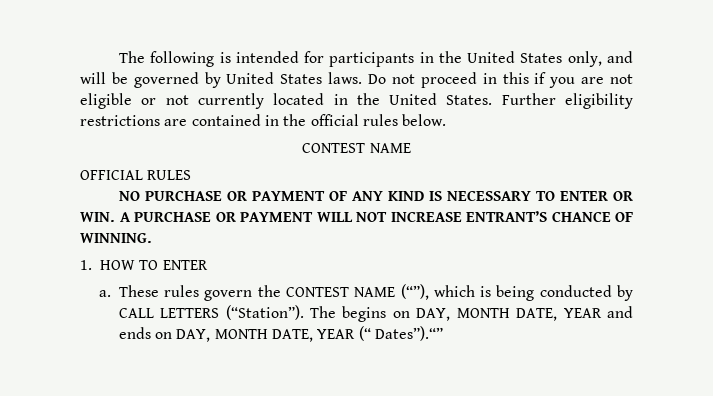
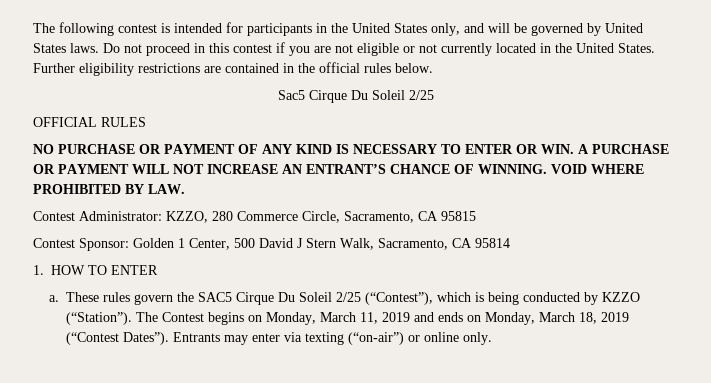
- The following is intended for participants in the United States only, and will be governed by United States laws.
+ The following contest is intended for participants in the United States only, and will be governed by United States laws.
- Do not proceed in this if you are not eligible or not currently located in the United States.
+ Do not proceed in this contest if you are not eligible or not currently located in the United States.
  Further eligibility restrictions are contained in the official rules below.
- CONTEST NAME
+ Sac5 Cirque Du Soleil 2/25
- NO PURCHASE OR PAYMENT OF ANY KIND IS NECESSARY TO ENTER OR WIN. A PURCHASE OR PAYMENT WILL NOT INCREASE ENTRANT’S CHANCE OF WINNING.
+ NO PURCHASE OR PAYMENT OF ANY KIND IS NECESSARY TO ENTER OR WIN. A PURCHASE OR PAYMENT WILL NOT INCREASE AN ENTRANT’S CHANCE OF WINNING. VOID WHERE PROHIBITED BY LAW.
+ Contest Administrator: KZZO, 280 Commerce Circle, Sacramento, CA 95815
+ Contest Sponsor: Golden 1 Center, 500 David J Stern Walk, Sacramento, CA 95814
- These rules govern the CONTEST NAME (“”), which is being conducted by CALL LETTERS (“Station”).
+ These rules govern the SAC5 Cirque Du Soleil 2/25 (“Contest”), which is being conducted by KZZO (“Station”).
- The begins on DAY, MONTH DATE, YEAR and ends on DAY, MONTH DATE, YEAR (“ Dates”).“”
+ The Contest begins on Monday, March 11, 2019 and ends on Monday, March 18, 2019 (“Contest Dates”). Entrants may enter via texting (“on-air”) or online only.

